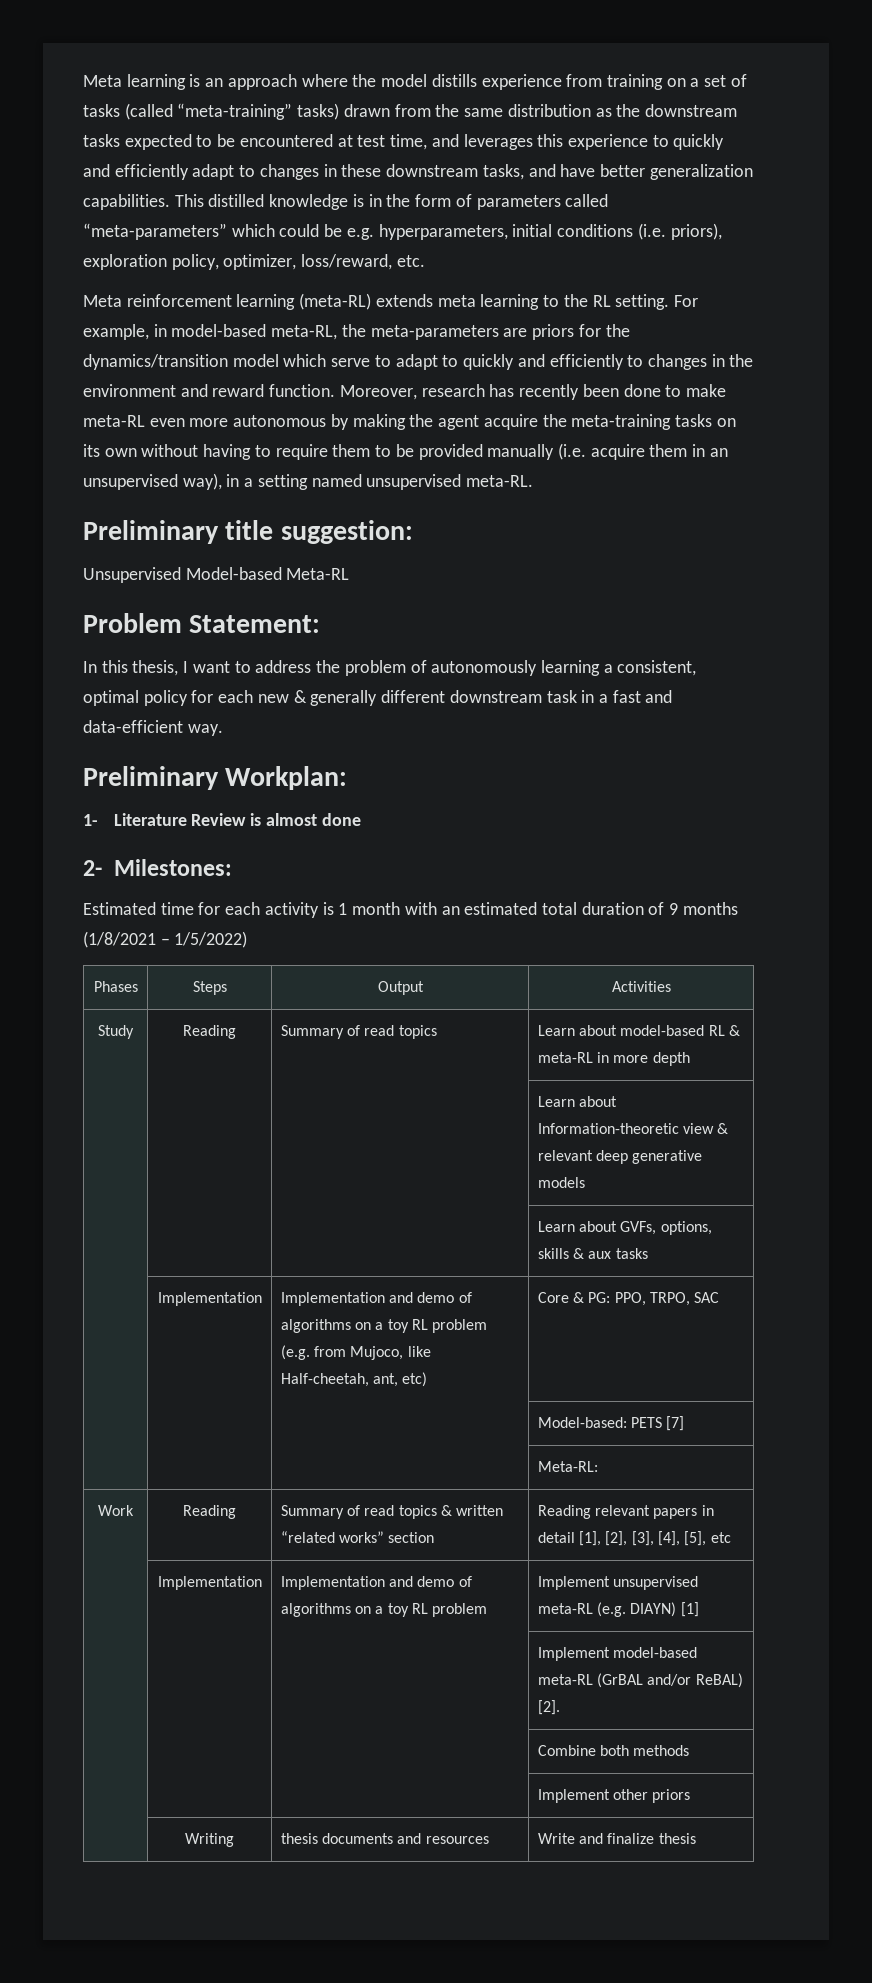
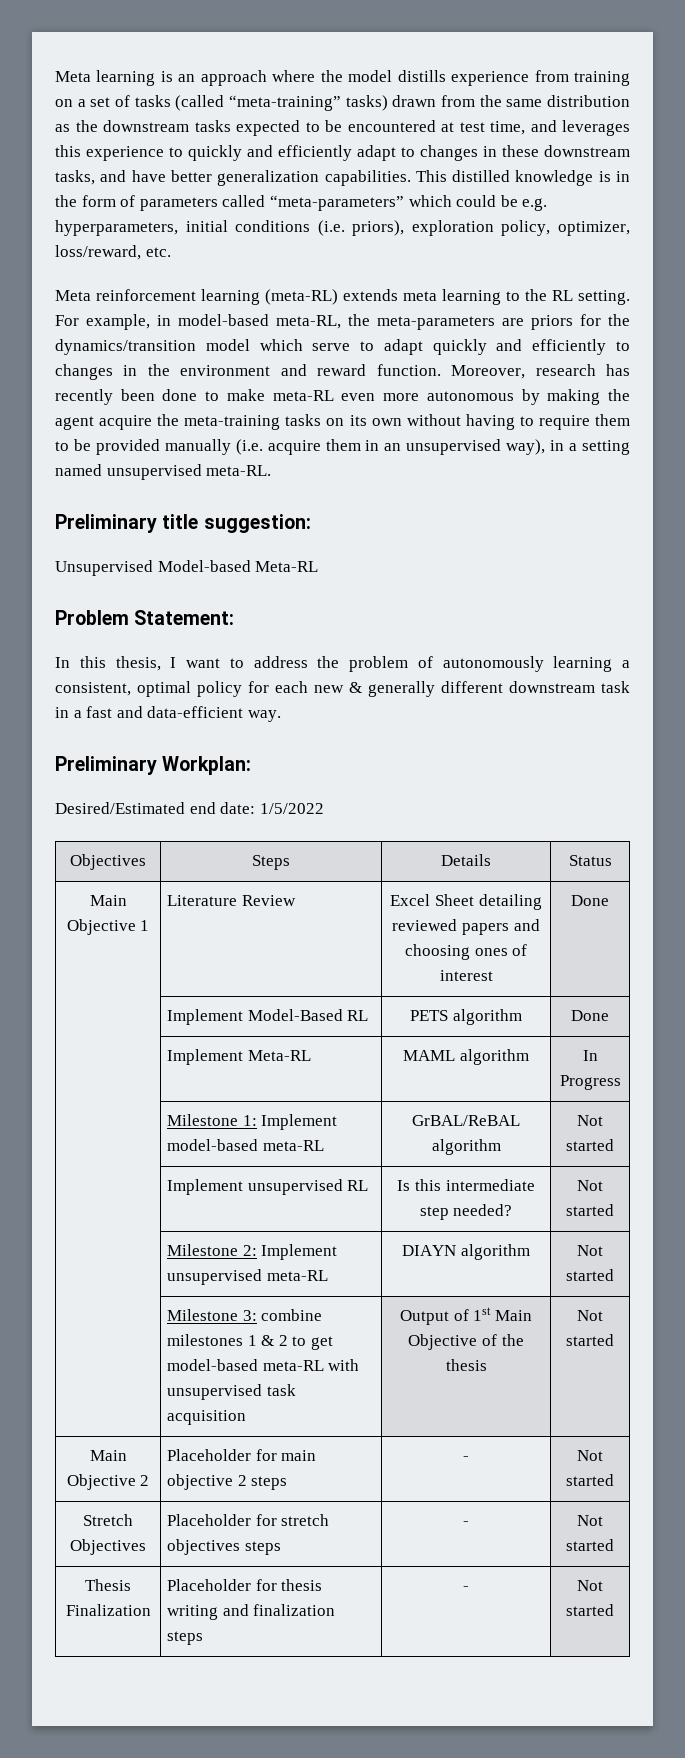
- For example, in model-based meta-RL, the meta-parameters are priors for the dynamics/transition model which serve to adapt to quickly and efficiently to changes in the environment and reward function.
+ For example, in model-based meta-RL, the meta-parameters are priors for the dynamics/transition model which serve to adapt quickly and efficiently to changes in the environment and reward function.
- 1- Literature Review is almost done
- 2- Milestones:
- Estimated time for each activity is 1 month with an estimated total duration of 9 months (1/8/2021 – 1/5/2022)
- Phases | Steps | Output | Activities
- Study | Reading | Summary of read topics | Learn about model-based RL & meta-RL in more depth
- | | | Learn about Information-theoretic view & relevant deep generative models
- | | | Learn about GVFs, options, skills & aux tasks
- | Implementation | Implementation and demo of algorithms on a toy RL problem (e.g. from Mujoco, like Half-cheetah, ant, etc) | Core & PG: PPO, TRPO, SAC
- | | | Model-based: PETS [7]
- | | | Meta-RL:
- Work | Reading | Summary of read topics & written “related works” section | Reading relevant papers in detail [1], [2], [3], [4], [5], etc
- | Implementation | Implementation and demo of algorithms on a toy RL problem | Implement unsupervised meta-RL (e.g. DIAYN) [1]
- | | | Implement model-based meta-RL (GrBAL and/or ReBAL) [2].
- | | | Combine both methods
- | | | Implement other priors
- | Writing | thesis documents and resources | Write and finalize thesis
+ Desired/Estimated end date: 1/5/2022
+ Objectives | Steps | Details | Status
+ Main Objective 1 | Literature Review | Excel Sheet detailing reviewed papers and choosing ones of interest | Done
+ | Implement Model-Based RL | PETS algorithm | Done
+ | Implement Meta-RL | MAML algorithm | In Progress
+ | Milestone 1: Implement model-based meta-RL | GrBAL/ReBAL algorithm | Not started
+ | Implement unsupervised RL | Is this intermediate step needed? | Not started
+ | Milestone 2: Implement unsupervised meta-RL | DIAYN algorithm | Not started
+ | Milestone 3: combine milestones 1 & 2 to get model-based meta-RL with unsupervised task acquisition | Output of 1st Main Objective of the thesis | Not started
+ Main Objective 2 | Placeholder for main objective 2 steps | - | Not started
+ Stretch Objectives | Placeholder for stretch objectives steps | - | Not started
+ Thesis Finalization | Placeholder for thesis writing and finalization steps | - | Not started

